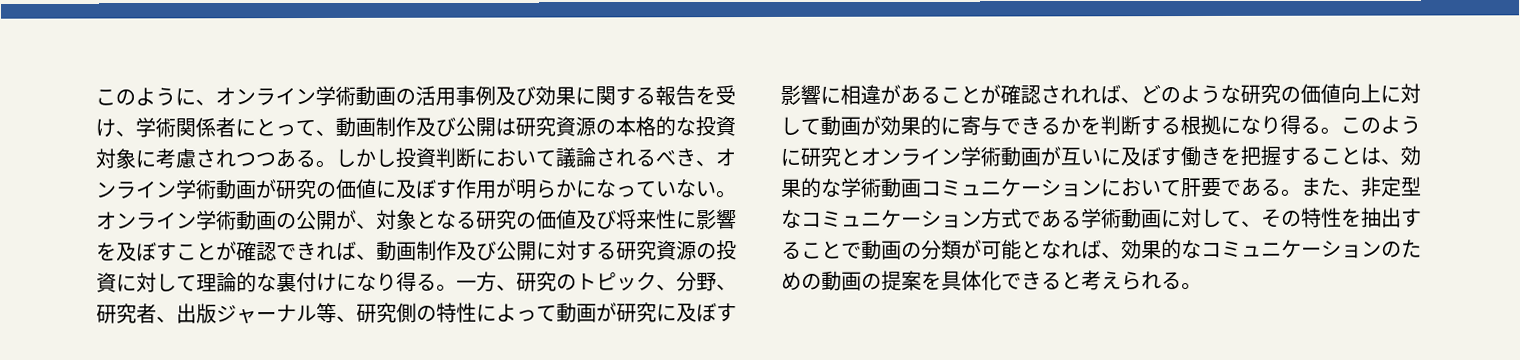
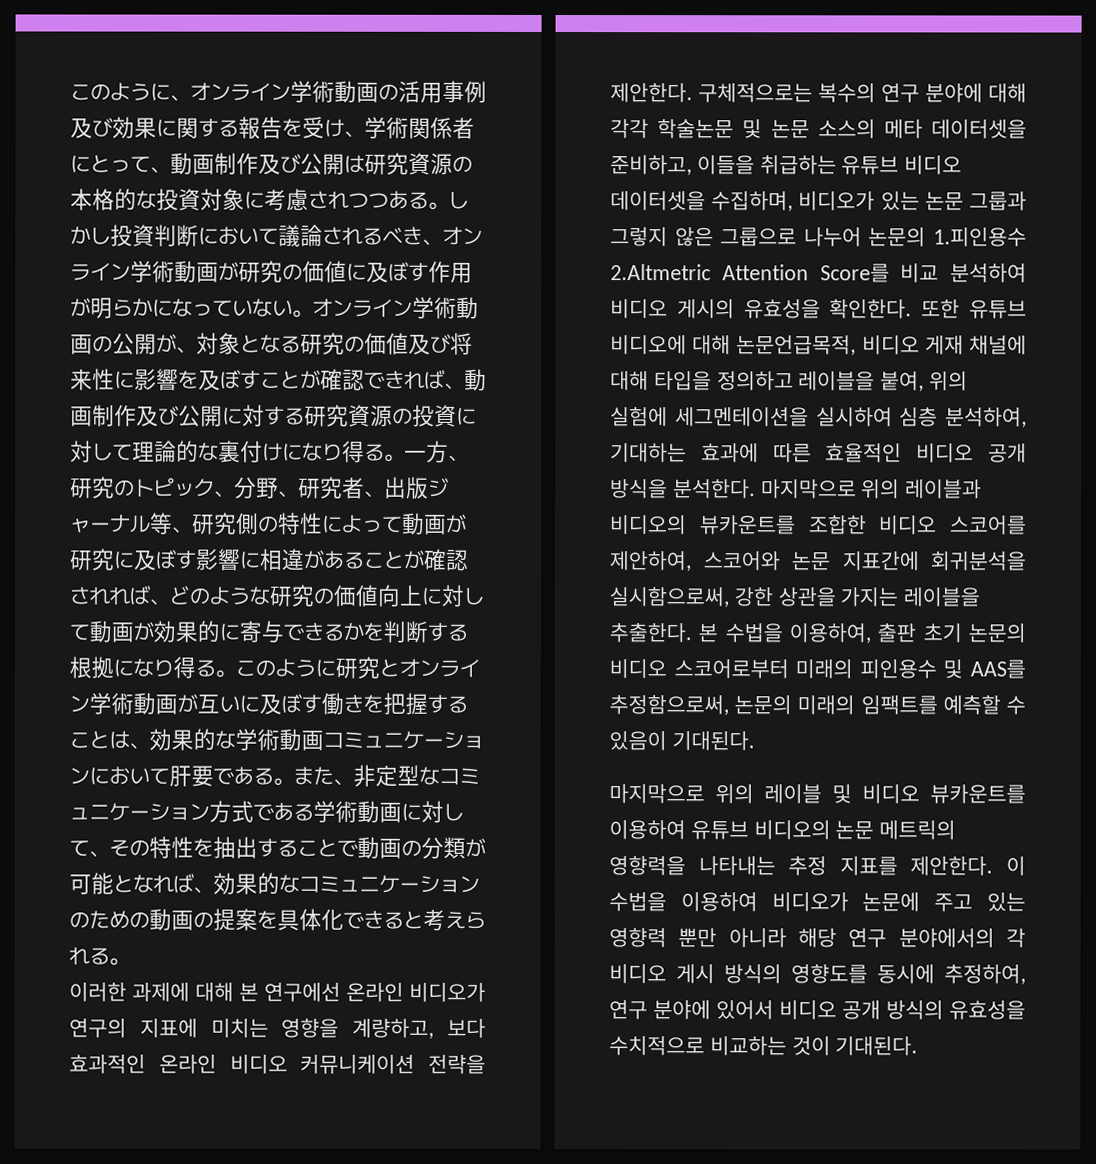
+ 이러한 과제에 대해 본 연구에선 온라인 비디오가 연구의 지표에 미치는 영향을 계량하고, 보다 효과적인 온라인 비디오 커뮤니케이션 전략을 제안한다. 구체적으로는 복수의 연구 분야에 대해 각각 학술논문 및 논문 소스의 메타 데이터셋을 준비하고, 이들을 취급하는 유튜브 비디오 데이터셋을 수집하며, 비디오가 있는 논문 그룹과 그렇지 않은 그룹으로 나누어 논문의 1.피인용수 2.Altmetric Attention Score를 비교 분석하여 비디오 게시의 유효성을 확인한다. 또한 유튜브 비디오에 대해 논문언급목적, 비디오 게재 채널에 대해 타입을 정의하고 레이블을 붙여, 위의 실험에 세그멘테이션을 실시하여 심층 분석하여, 기대하는 효과에 따른 효율적인 비디오 공개 방식을 분석한다. 마지막으로 위의 레이블과 비디오의 뷰카운트를 조합한 비디오 스코어를 제안하여, 스코어와 논문 지표간에 회귀분석을 실시함으로써, 강한 상관을 가지는 레이블을 추출한다. 본 수법을 이용하여, 출판 초기 논문의 비디오 스코어로부터 미래의 피인용수 및 AAS를 추정함으로써, 논문의 미래의 임팩트를 예측할 수 있음이 기대된다.
+ 마지막으로 위의 레이블 및 비디오 뷰카운트를 이용하여 유튜브 비디오의 논문 메트릭의 영향력을 나타내는 추정 지표를 제안한다. 이 수법을 이용하여 비디오가 논문에 주고 있는 영향력 뿐만 아니라 해당 연구 분야에서의 각 비디오 게시 방식의 영향도를 동시에 추정하여, 연구 분야에 있어서 비디오 공개 방식의 유효성을 수치적으로 비교하는 것이 기대된다.

